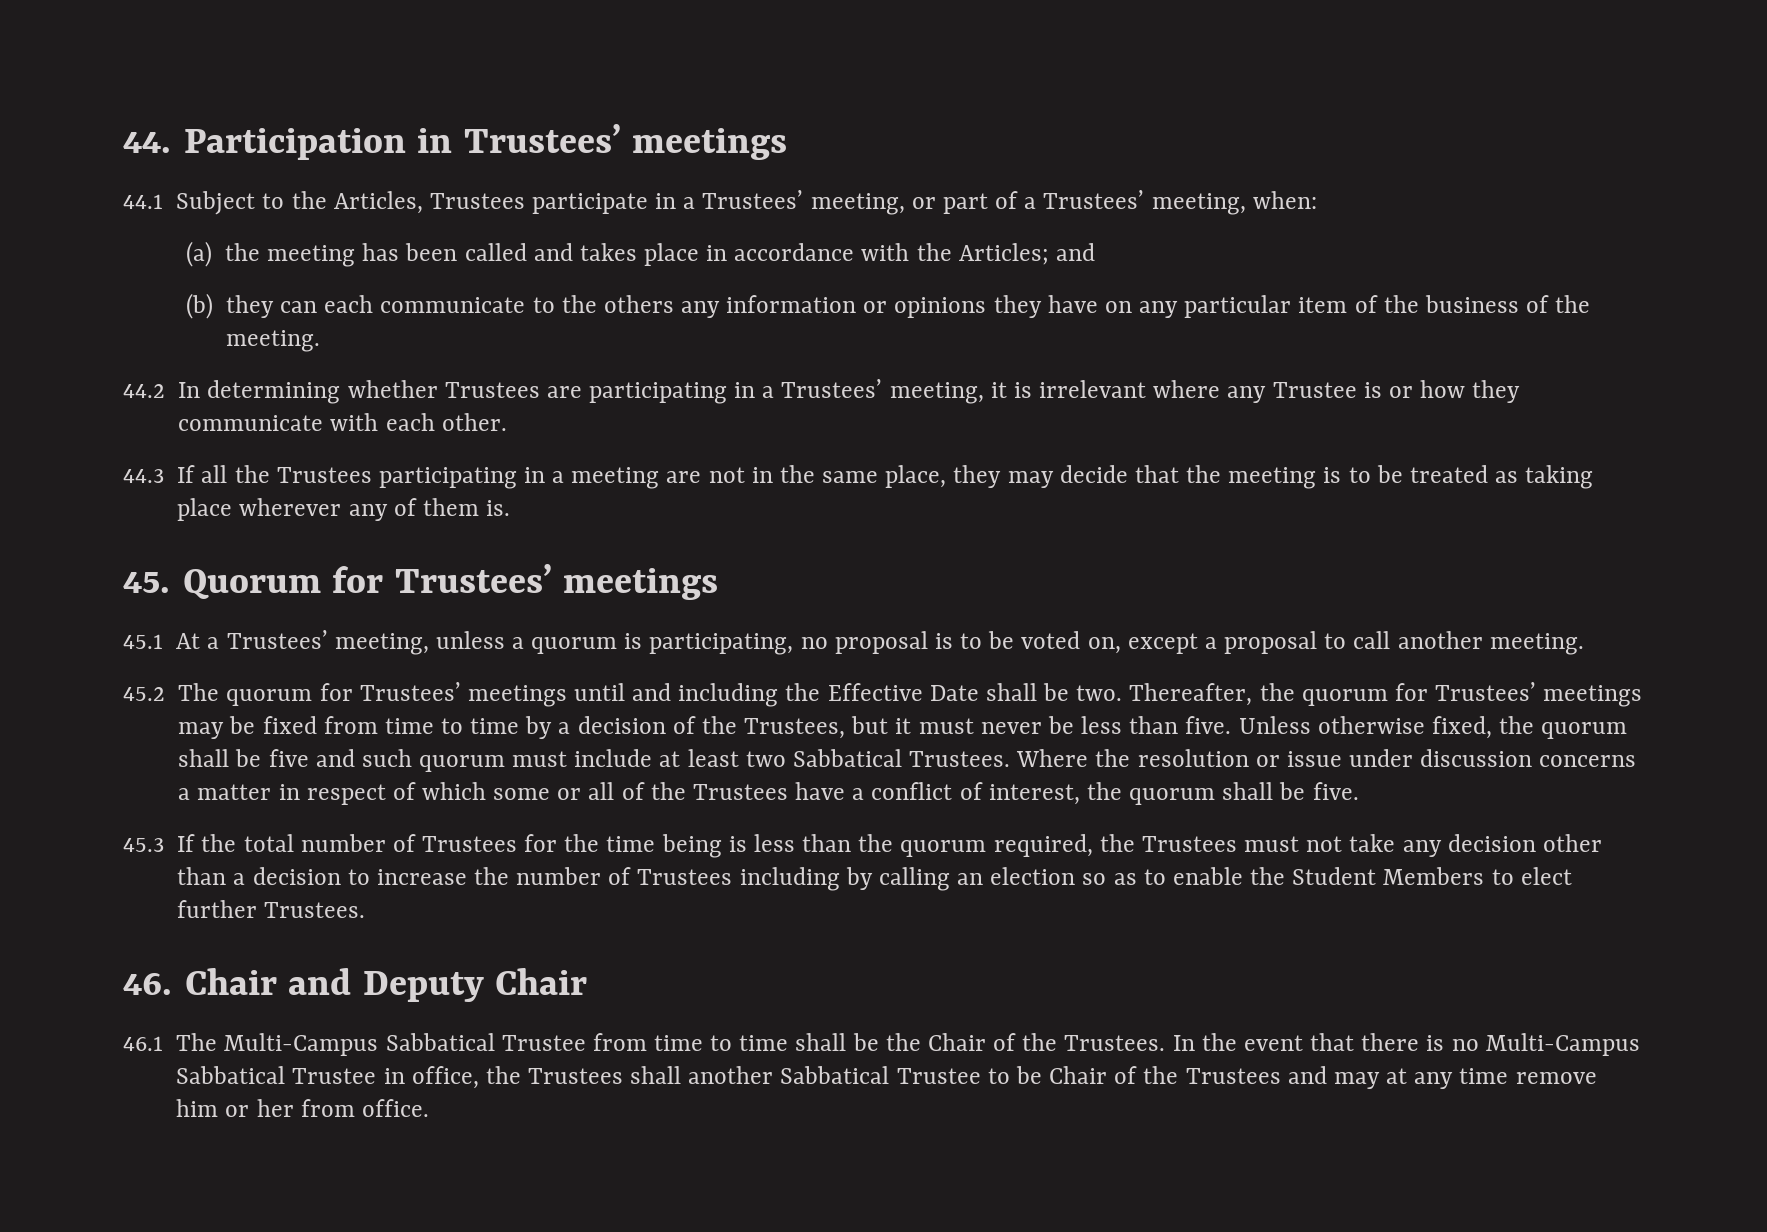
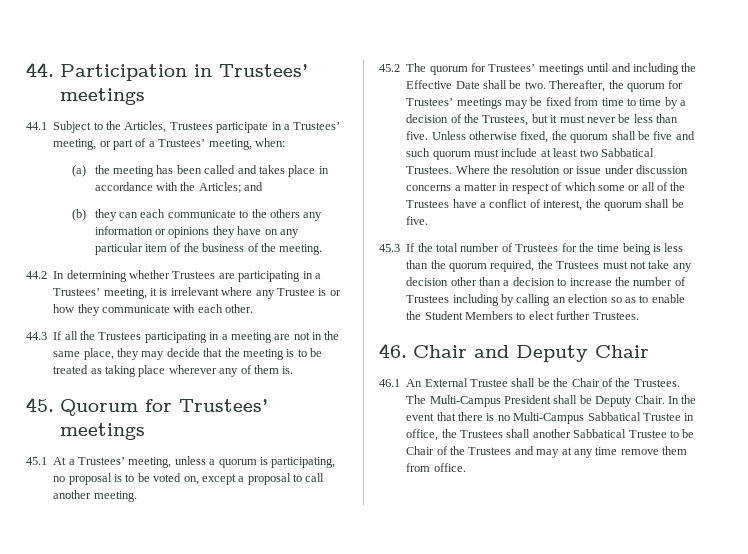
- 46.1 The Multi-Campus Sabbatical Trustee from time to time shall be the Chair of the Trustees.
+ 46.1 An External Trustee shall be the Chair of the Trustees.
+ The Multi-Campus President shall be Deputy Chair.
- In the event that there is no Multi-Campus Sabbatical Trustee in office, the Trustees shall another Sabbatical Trustee to be Chair of the Trustees and may at any time remove him or her from office.
+ In the event that there is no Multi-Campus Sabbatical Trustee in office, the Trustees shall another Sabbatical Trustee to be Chair of the Trustees and may at any time remove them from office.

